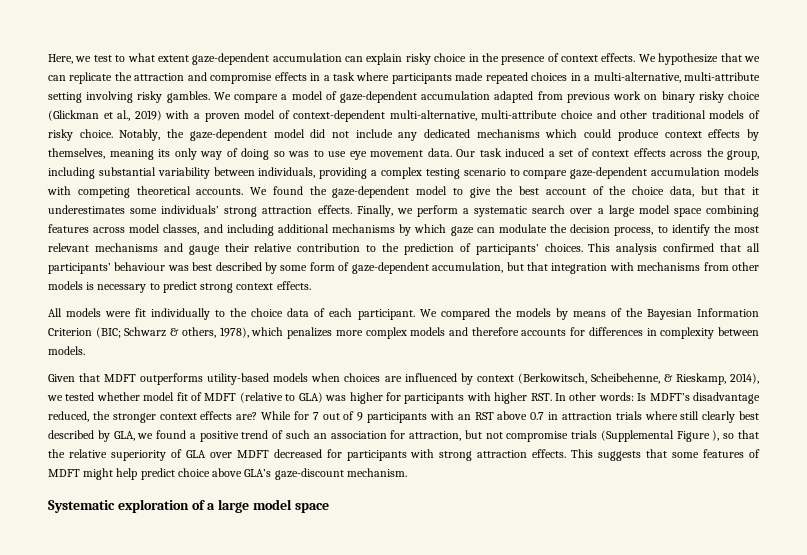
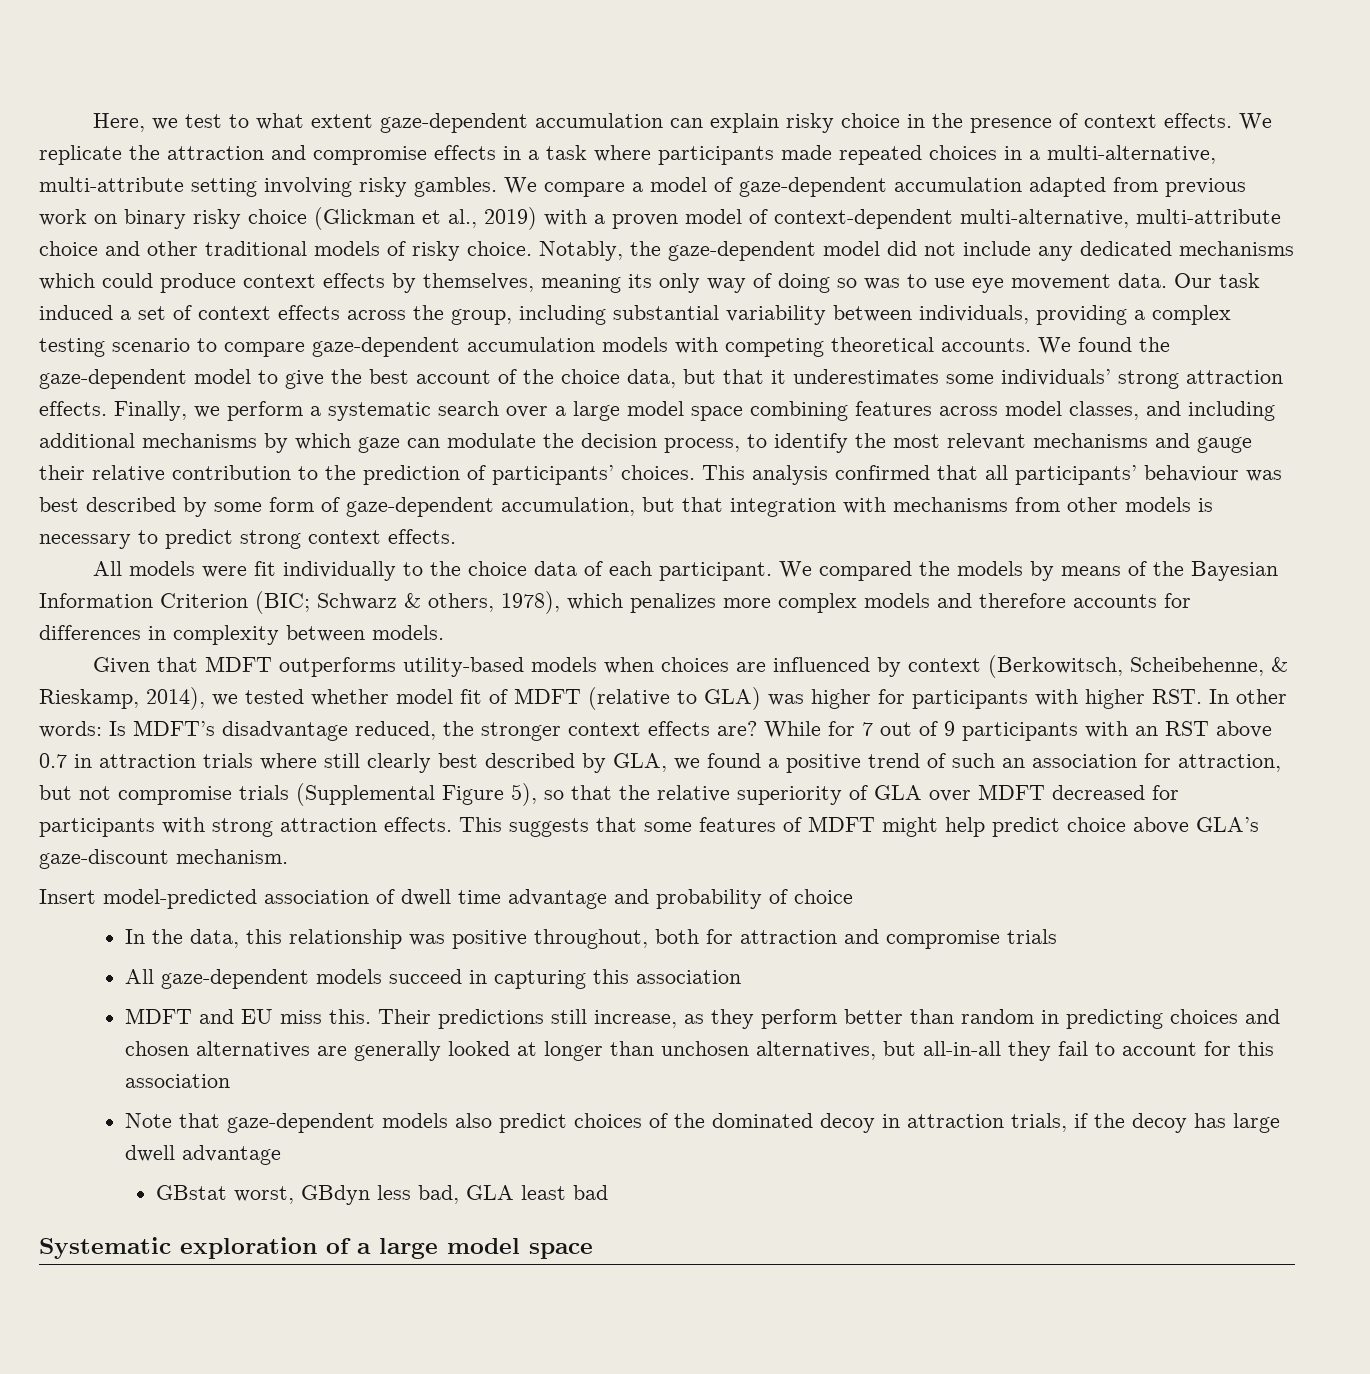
- We hypothesize that we can replicate the attraction and compromise effects in a task where participants made repeated choices in a multi-alternative, multi-attribute setting involving risky gambles.
+ We replicate the attraction and compromise effects in a task where participants made repeated choices in a multi-alternative, multi-attribute setting involving risky gambles.
- While for 7 out of 9 participants with an RST above 0.7 in attraction trials where still clearly best described by GLA, we found a positive trend of such an association for attraction, but not compromise trials (Supplemental Figure ), so that the relative superiority of GLA over MDFT decreased for participants with strong attraction effects.
+ While for 7 out of 9 participants with an RST above 0.7 in attraction trials where still clearly best described by GLA, we found a positive trend of such an association for attraction, but not compromise trials (Supplemental Figure 5), so that the relative superiority of GLA over MDFT decreased for participants with strong attraction effects.
+ Insert model-predicted association of dwell time advantage and probability of choice
+ In the data, this relationship was positive throughout, both for attraction and compromise trials
+ All gaze-dependent models succeed in capturing this association
+ MDFT and EU miss this. Their predictions still increase, as they perform better than random in predicting choices and chosen alternatives are generally looked at longer than unchosen alternatives, but all-in-all they fail to account for this association
+ Note that gaze-dependent models also predict choices of the dominated decoy in attraction trials, if the decoy has large dwell advantage
+ GBstat worst, GBdyn less bad, GLA least bad

